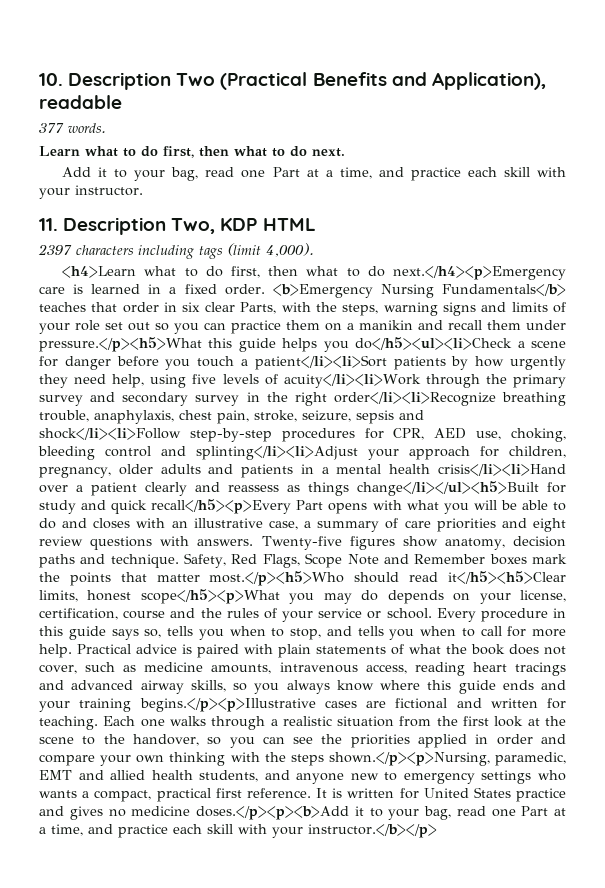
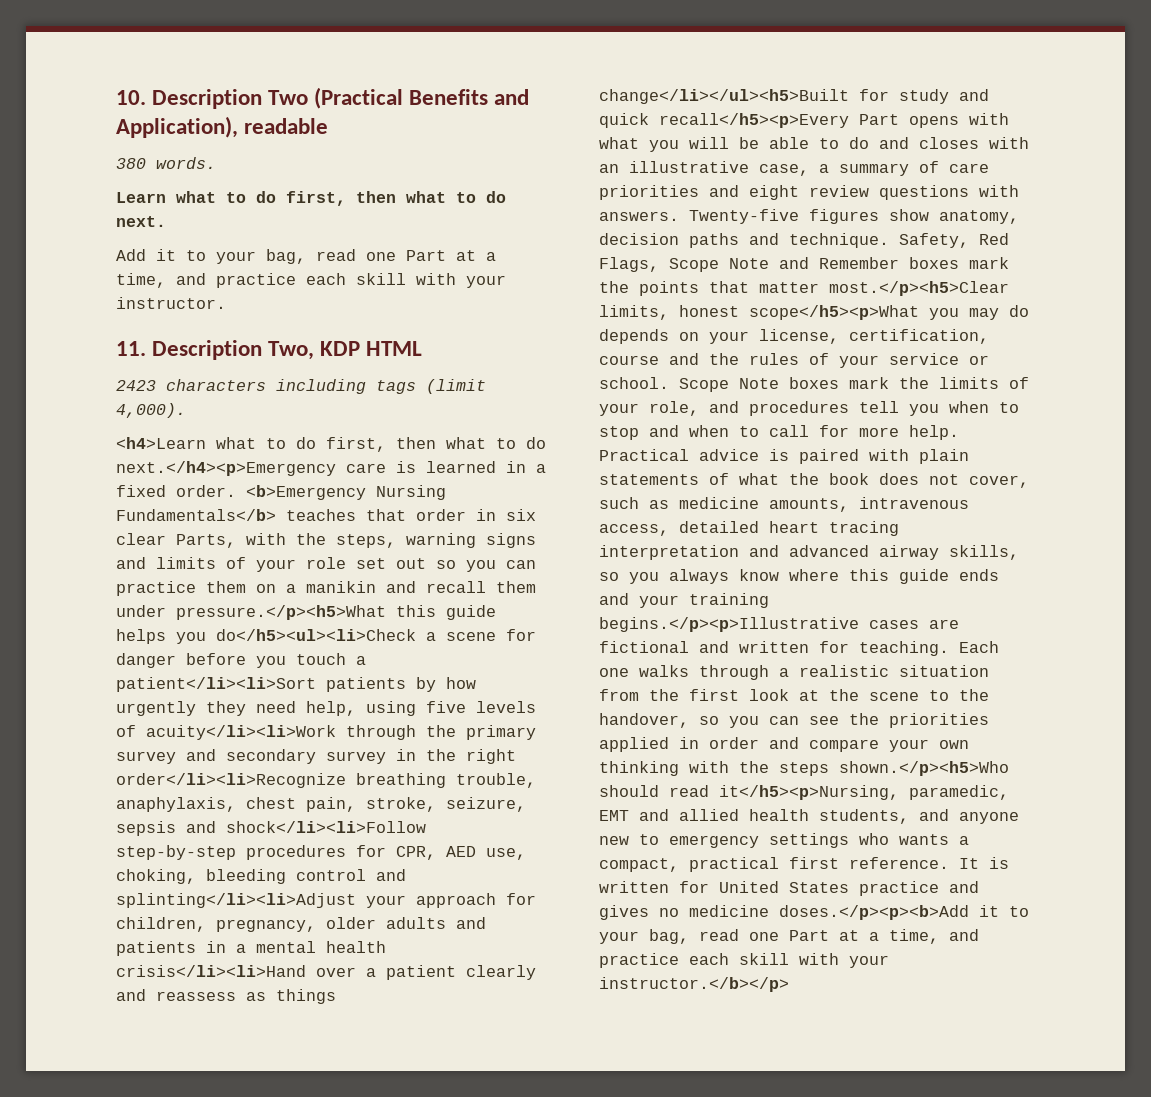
- 377 words.
+ 380 words.
- 2397 characters including tags (limit 4,000).
+ 2423 characters including tags (limit 4,000).
- Safety, Red Flags, Scope Note and Remember boxes mark the points that matter most.</p><h5>Who should read it</h5><h5>Clear limits, honest scope</h5><p>What you may do depends on your license, certification, course and the rules of your service or school.
+ Safety, Red Flags, Scope Note and Remember boxes mark the points that matter most.</p><h5>Clear limits, honest scope</h5><p>What you may do depends on your license, certification, course and the rules of your service or school.
- Every procedure in this guide says so, tells you when to stop, and tells you when to call for more help.
+ Scope Note boxes mark the limits of your role, and procedures tell you when to stop and when to call for more help.
- Practical advice is paired with plain statements of what the book does not cover, such as medicine amounts, intravenous access, reading heart tracings and advanced airway skills, so you always know where this guide ends and your training begins.</p><p>Illustrative cases are fictional and written for teaching.
+ Practical advice is paired with plain statements of what the book does not cover, such as medicine amounts, intravenous access, detailed heart tracing interpretation and advanced airway skills, so you always know where this guide ends and your training begins.</p><p>Illustrative cases are fictional and written for teaching.
- Each one walks through a realistic situation from the first look at the scene to the handover, so you can see the priorities applied in order and compare your own thinking with the steps shown.</p><p>Nursing, paramedic, EMT and allied health students, and anyone new to emergency settings who wants a compact, practical first reference.
+ Each one walks through a realistic situation from the first look at the scene to the handover, so you can see the priorities applied in order and compare your own thinking with the steps shown.</p><h5>Who should read it</h5><p>Nursing, paramedic, EMT and allied health students, and anyone new to emergency settings who wants a compact, practical first reference.

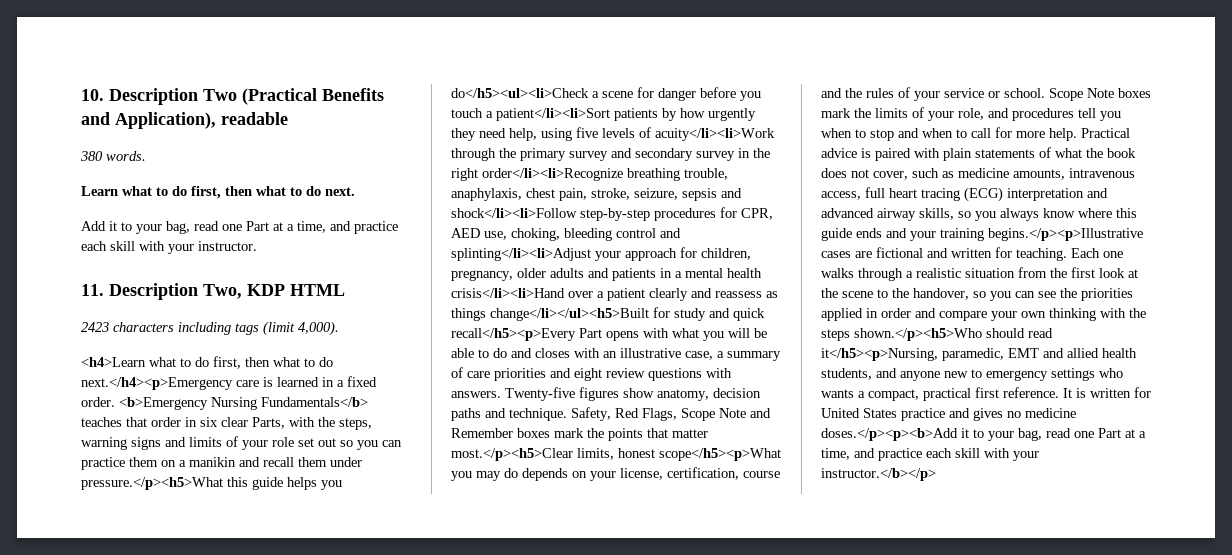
- Practical advice is paired with plain statements of what the book does not cover, such as medicine amounts, intravenous access, detailed heart tracing interpretation and advanced airway skills, so you always know where this guide ends and your training begins.</p><p>Illustrative cases are fictional and written for teaching.
+ Practical advice is paired with plain statements of what the book does not cover, such as medicine amounts, intravenous access, full heart tracing (ECG) interpretation and advanced airway skills, so you always know where this guide ends and your training begins.</p><p>Illustrative cases are fictional and written for teaching.

